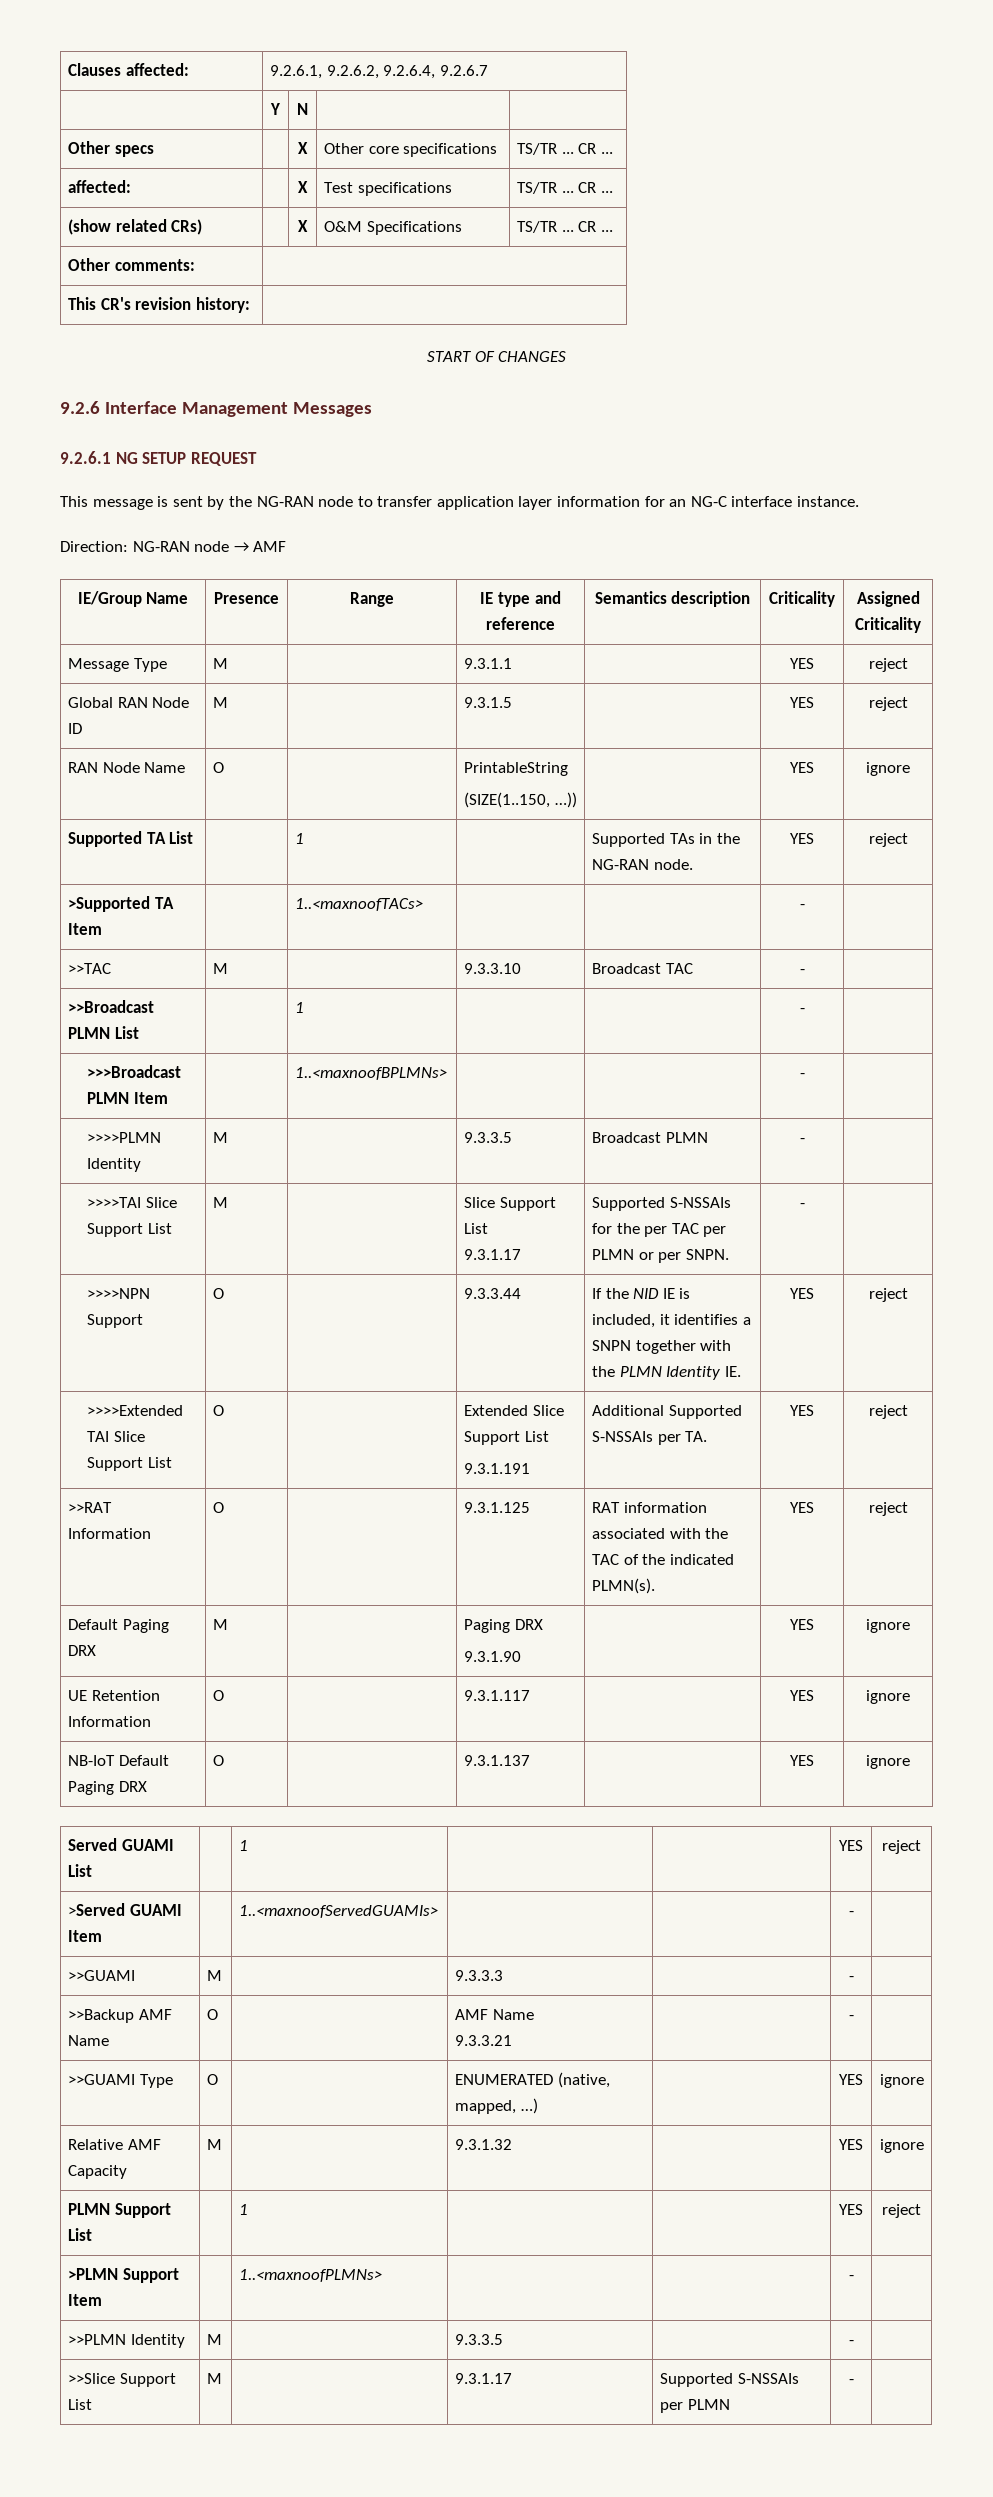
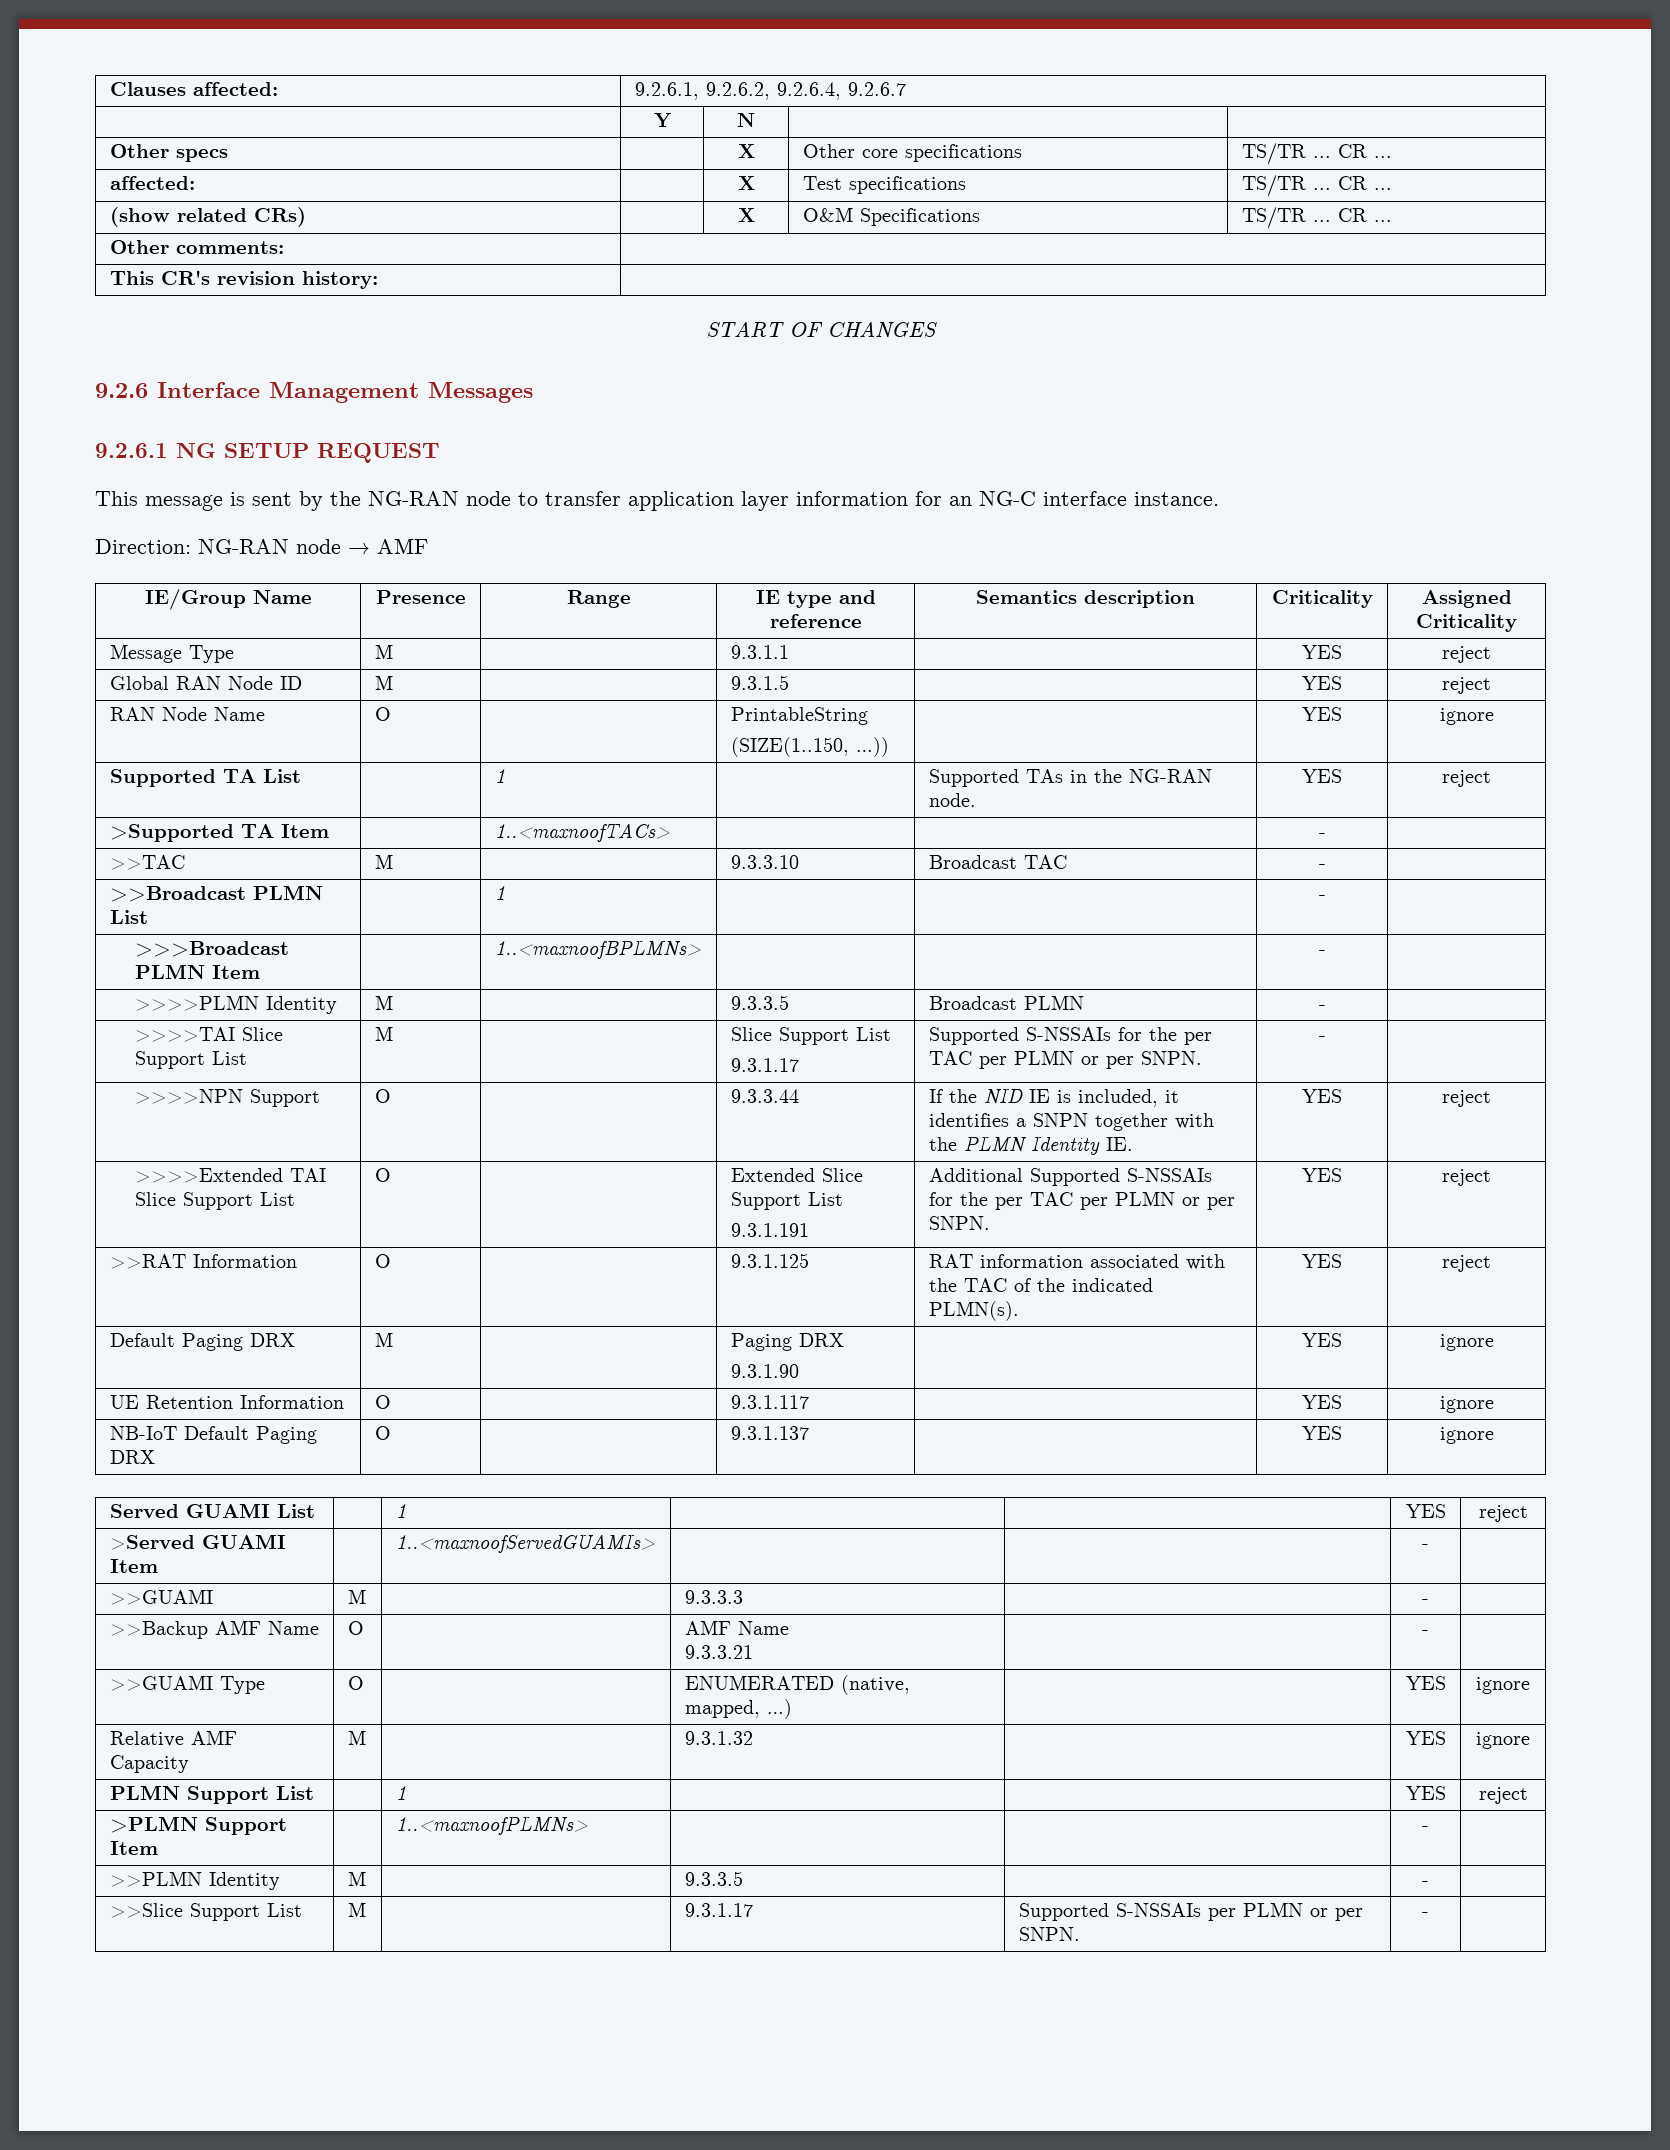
  >>>>Extended TAI Slice Support List | O | | Extended Slice Support List
- 9.3.1.191 | Additional Supported S-NSSAIs per TA. | YES | reject
+ 9.3.1.191 | Additional Supported S-NSSAIs for the per TAC per PLMN or per SNPN. | YES | reject
- >>Slice Support List | M | | 9.3.1.17 | Supported S-NSSAIs per PLMN | - |
+ >>Slice Support List | M | | 9.3.1.17 | Supported S-NSSAIs per PLMN or per SNPN. | - |

